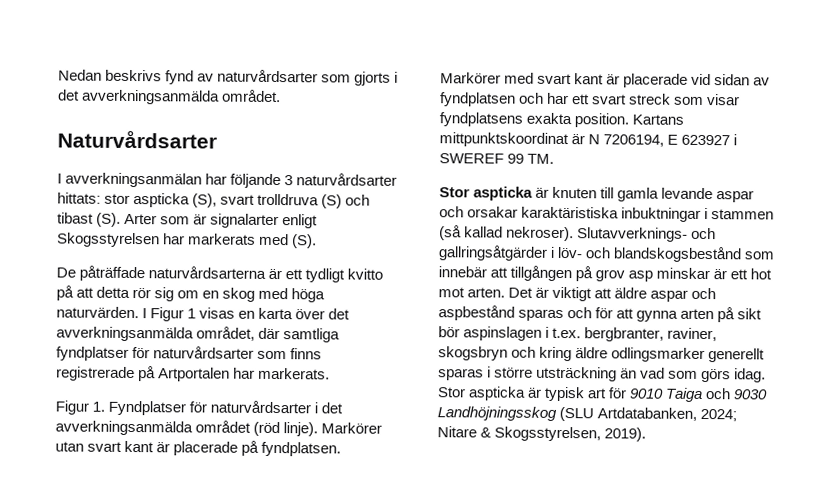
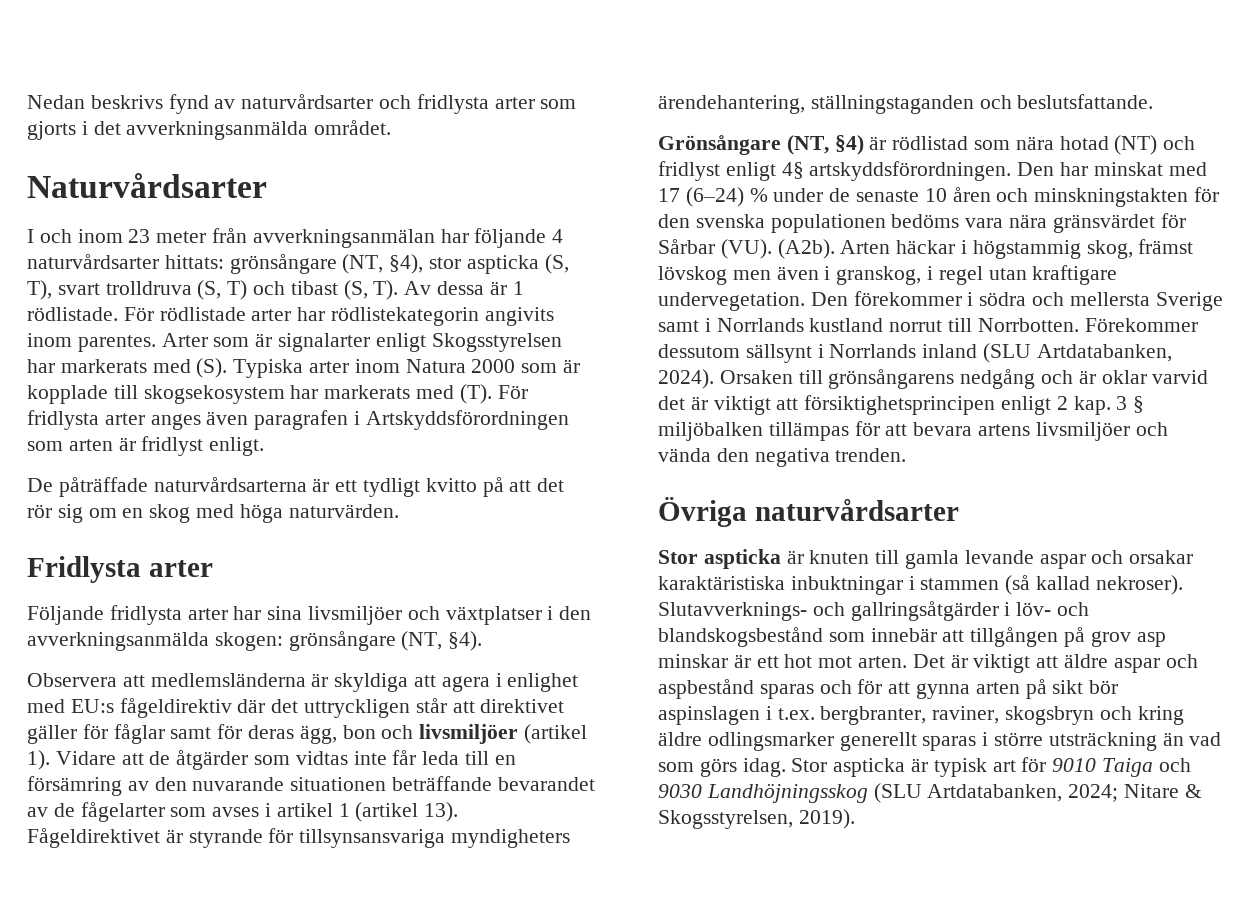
- Nedan beskrivs fynd av naturvårdsarter som gjorts i det avverkningsanmälda området.
+ Nedan beskrivs fynd av naturvårdsarter och fridlysta arter som gjorts i det avverkningsanmälda området.
- I avverkningsanmälan har följande 3 naturvårdsarter hittats: stor aspticka (S), svart trolldruva (S) och tibast (S). Arter som är signalarter enligt Skogsstyrelsen har markerats med (S).
+ I och inom 23 meter från avverkningsanmälan har följande 4 naturvårdsarter hittats: grönsångare (NT, §4), stor aspticka (S, T), svart trolldruva (S, T) och tibast (S, T). Av dessa är 1 rödlistade. För rödlistade arter har rödlistekategorin angivits inom parentes. Arter som är signalarter enligt Skogsstyrelsen har markerats med (S). Typiska arter inom Natura 2000 som är kopplade till skogsekosystem har markerats med (T). För fridlysta arter anges även paragrafen i Artskyddsförordningen som arten är fridlyst enligt.
- De påträffade naturvårdsarterna är ett tydligt kvitto på att detta rör sig om en skog med höga naturvärden. I Figur 1 visas en karta över det avverkningsanmälda området, där samtliga fyndplatser för naturvårdsarter som finns registrerade på Artportalen har markerats.
- Figur 1. Fyndplatser för naturvårdsarter i det avverkningsanmälda området (röd linje). Markörer utan svart kant är placerade på fyndplatsen. Markörer med svart kant är placerade vid sidan av fyndplatsen och har ett svart streck som visar fyndplatsens exakta position. Kartans mittpunktskoordinat är N 7206194, E 623927 i SWEREF 99 TM.
+ De påträffade naturvårdsarterna är ett tydligt kvitto på att det rör sig om en skog med höga naturvärden.
+ Fridlysta arter
+ Följande fridlysta arter har sina livsmiljöer och växtplatser i den avverkningsanmälda skogen: grönsångare (NT, §4).
+ Observera att medlemsländerna är skyldiga att agera i enlighet med EU:s fågeldirektiv där det uttryckligen står att direktivet gäller för fåglar samt för deras ägg, bon och livsmiljöer (artikel 1). Vidare att de åtgärder som vidtas inte får leda till en försämring av den nuvarande situationen beträffande bevarandet av de fågelarter som avses i artikel 1 (artikel 13). Fågeldirektivet är styrande för tillsynsansvariga myndigheters ärendehantering, ställningstaganden och beslutsfattande.
+ Grönsångare (NT, §4) är rödlistad som nära hotad (NT) och fridlyst enligt 4§ artskyddsförordningen. Den har minskat med 17 (6–24) % under de senaste 10 åren och minskningstakten för den svenska populationen bedöms vara nära gränsvärdet för Sårbar (VU). (A2b). Arten häckar i högstammig skog, främst lövskog men även i granskog, i regel utan kraftigare undervegetation. Den förekommer i södra och mellersta Sverige samt i Norrlands kustland norrut till Norrbotten. Förekommer dessutom sällsynt i Norrlands inland (SLU Artdatabanken, 2024). Orsaken till grönsångarens nedgång och är oklar varvid det är viktigt att försiktighetsprincipen enligt 2 kap. 3 § miljöbalken tillämpas för att bevara artens livsmiljöer och vända den negativa trenden.
+ Övriga naturvårdsarter

